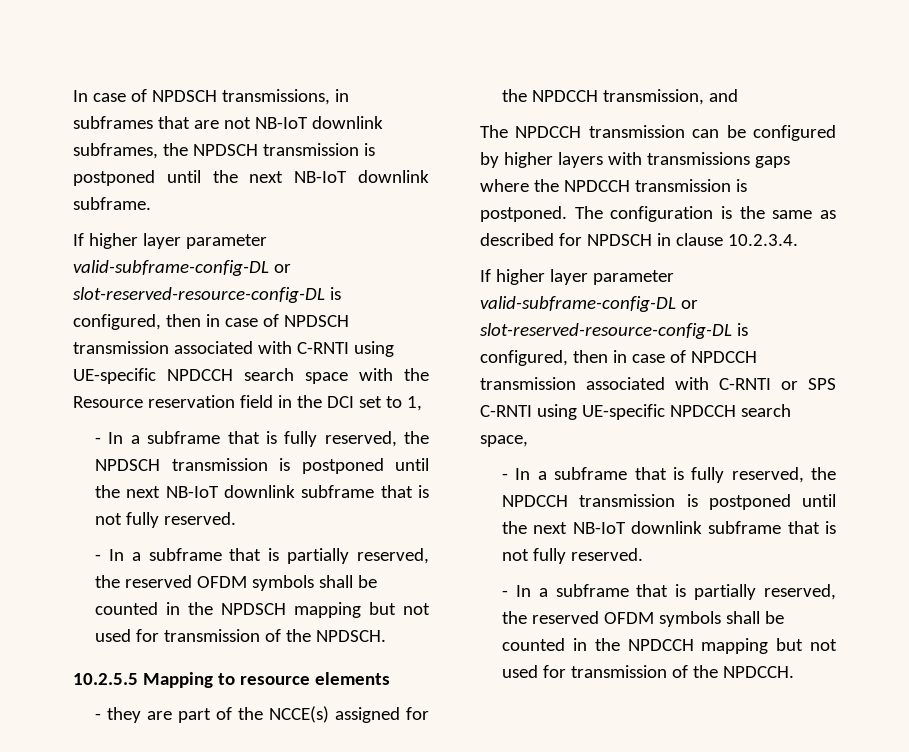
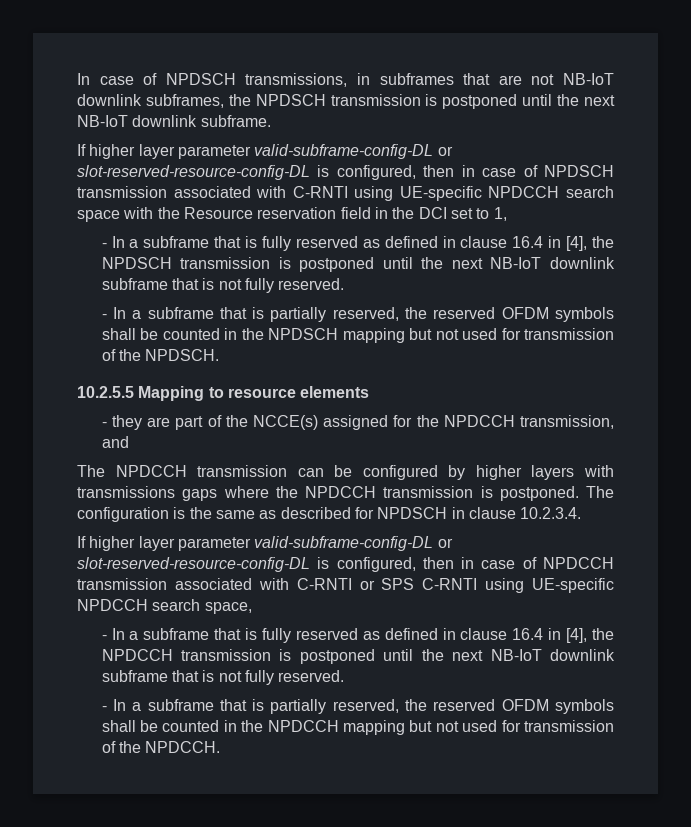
- - In a subframe that is fully reserved, the NPDSCH transmission is postponed until the next NB-IoT downlink subframe that is not fully reserved.
+ - In a subframe that is fully reserved as defined in clause 16.4 in [4], the NPDSCH transmission is postponed until the next NB-IoT downlink subframe that is not fully reserved.
- - In a subframe that is fully reserved, the NPDCCH transmission is postponed until the next NB-IoT downlink subframe that is not fully reserved.
+ - In a subframe that is fully reserved as defined in clause 16.4 in [4], the NPDCCH transmission is postponed until the next NB-IoT downlink subframe that is not fully reserved.

